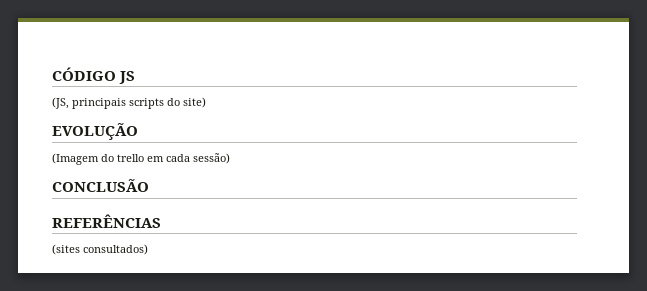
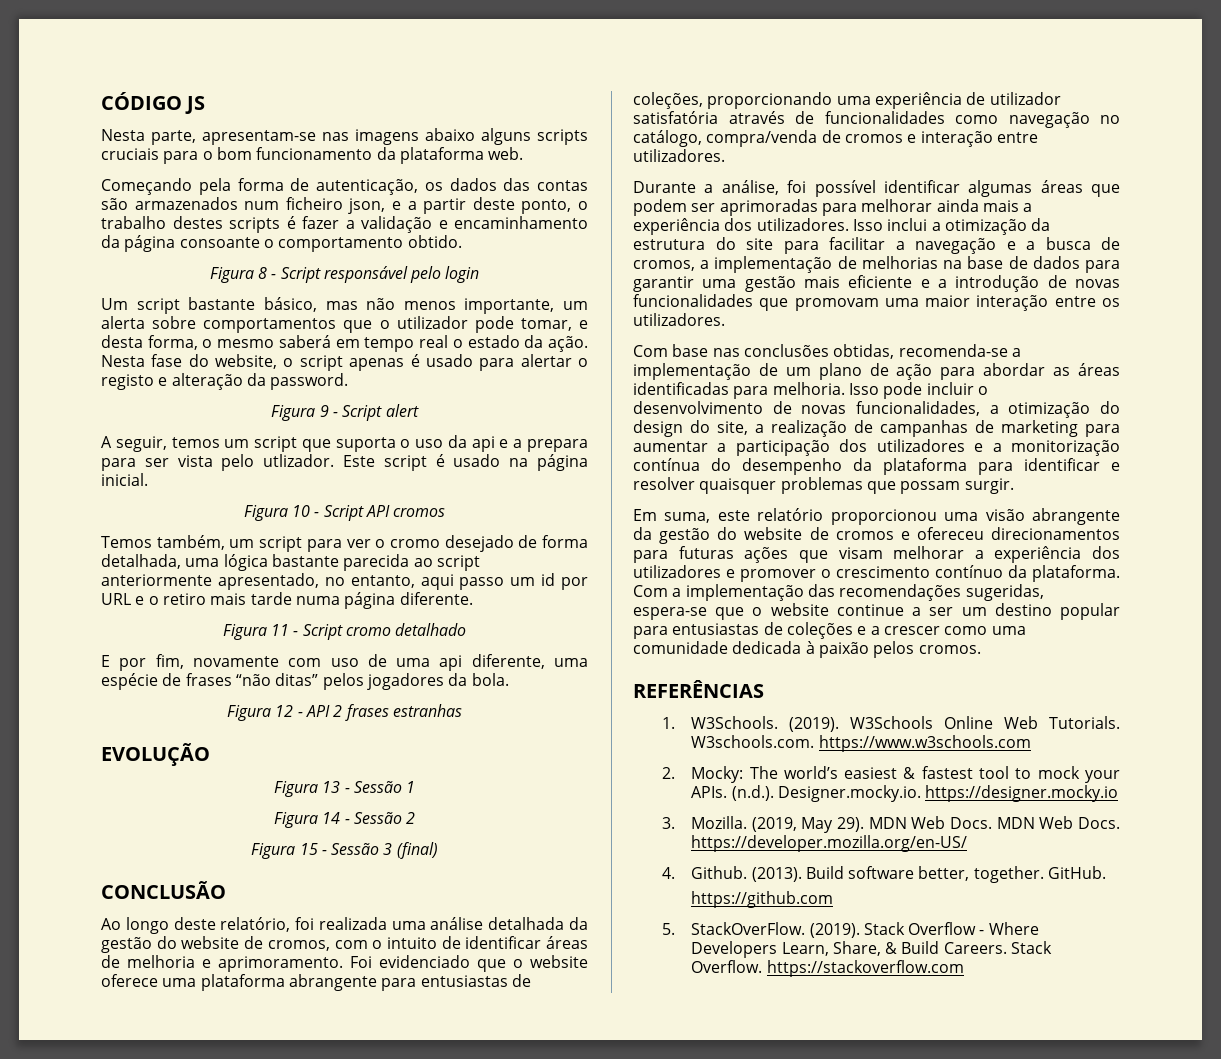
- (JS, principais scripts do site)
+ Nesta parte, apresentam-se nas imagens abaixo alguns scripts cruciais para o bom funcionamento da plataforma web.
+ Começando pela forma de autenticação, os dados das contas são armazenados num ficheiro json, e a partir deste ponto, o trabalho destes scripts é fazer a validação e encaminhamento da página consoante o comportamento obtido.
+ Figura 8 - Script responsável pelo login
+ Um script bastante básico, mas não menos importante, um alerta sobre comportamentos que o utilizador pode tomar, e desta forma, o mesmo saberá em tempo real o estado da ação. Nesta fase do website, o script apenas é usado para alertar o registo e alteração da password.
+ Figura 9 - Script alert
+ A seguir, temos um script que suporta o uso da api e a prepara para ser vista pelo utlizador. Este script é usado na página inicial.
+ Figura 10 - Script API cromos
+ Temos também, um script para ver o cromo desejado de forma detalhada, uma lógica bastante parecida ao script anteriormente apresentado, no entanto, aqui passo um id por URL e o retiro mais tarde numa página diferente.
+ Figura 11 - Script cromo detalhado
+ E por fim, novamente com uso de uma api diferente, uma espécie de frases “não ditas” pelos jogadores da bola.
+ Figura 12 - API 2 frases estranhas
  EVOLUÇÃO
- (Imagem do trello em cada sessão)
+ Figura 13 - Sessão 1
+ Figura 14 - Sessão 2
+ Figura 15 - Sessão 3 (final)
  CONCLUSÃO
+ Ao longo deste relatório, foi realizada uma análise detalhada da gestão do website de cromos, com o intuito de identificar áreas de melhoria e aprimoramento. Foi evidenciado que o website oferece uma plataforma abrangente para entusiastas de coleções, proporcionando uma experiência de utilizador satisfatória através de funcionalidades como navegação no catálogo, compra/venda de cromos e interação entre utilizadores.
+ Durante a análise, foi possível identificar algumas áreas que podem ser aprimoradas para melhorar ainda mais a experiência dos utilizadores. Isso inclui a otimização da estrutura do site para facilitar a navegação e a busca de cromos, a implementação de melhorias na base de dados para garantir uma gestão mais eficiente e a introdução de novas funcionalidades que promovam uma maior interação entre os utilizadores.
+ Com base nas conclusões obtidas, recomenda-se a implementação de um plano de ação para abordar as áreas identificadas para melhoria. Isso pode incluir o desenvolvimento de novas funcionalidades, a otimização do design do site, a realização de campanhas de marketing para aumentar a participação dos utilizadores e a monitorização contínua do desempenho da plataforma para identificar e resolver quaisquer problemas que possam surgir.
+ Em suma, este relatório proporcionou uma visão abrangente da gestão do website de cromos e ofereceu direcionamentos para futuras ações que visam melhorar a experiência dos utilizadores e promover o crescimento contínuo da plataforma. Com a implementação das recomendações sugeridas, espera-se que o website continue a ser um destino popular para entusiastas de coleções e a crescer como uma comunidade dedicada à paixão pelos cromos.
  REFERÊNCIAS
- (sites consultados)
+ 1. W3Schools. (2019). W3Schools Online Web Tutorials. W3schools.com. https://www.w3schools.com
+ 2. Mocky: The world’s easiest & fastest tool to mock your APIs. (n.d.). Designer.mocky.io. https://designer.mocky.io
+ 3. Mozilla. (2019, May 29). MDN Web Docs. MDN Web Docs. https://developer.mozilla.org/en-US/
+ 4. Github. (2013). Build software better, together. GitHub.
+ https://github.com
+ 5. StackOverFlow. (2019). Stack Overflow - Where Developers Learn, Share, & Build Careers. Stack Overflow. https://stackoverflow.com

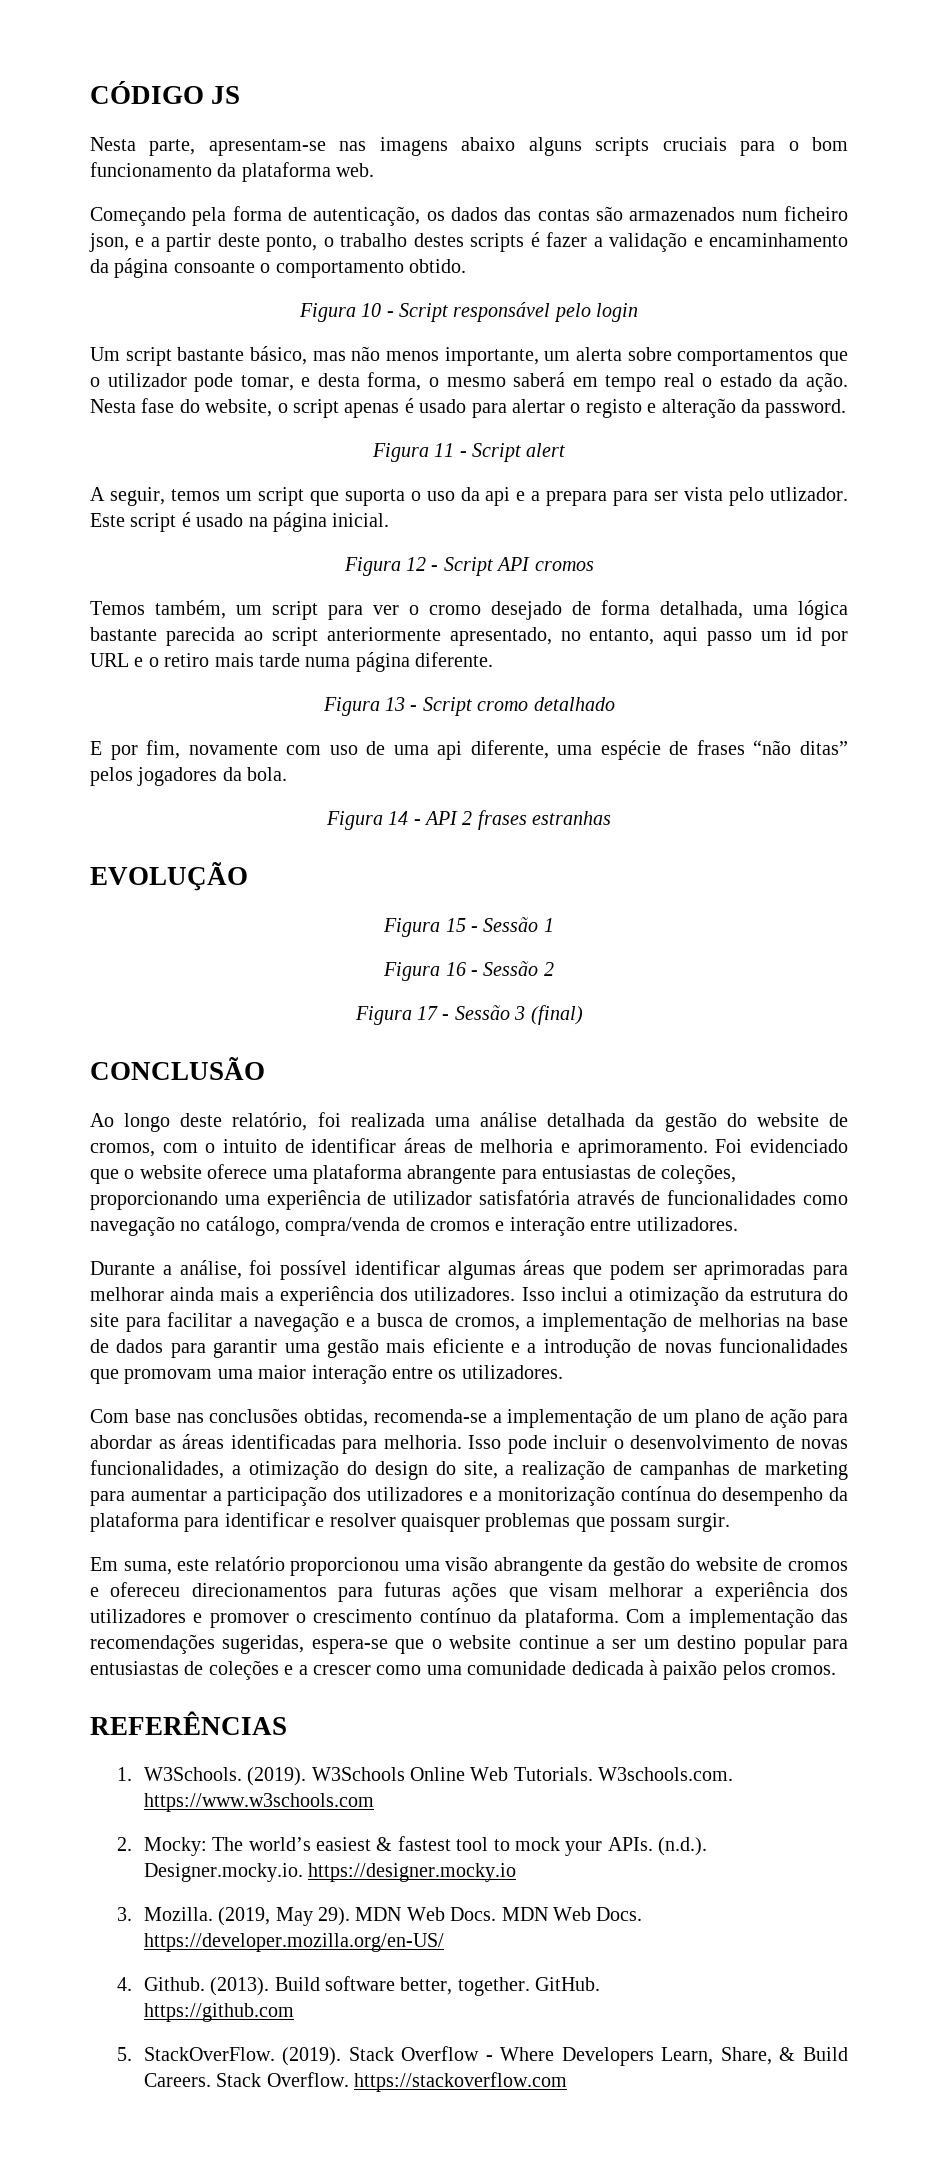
- Figura 8 - Script responsável pelo login
+ Figura 10 - Script responsável pelo login
- Figura 9 - Script alert
+ Figura 11 - Script alert
- Figura 10 - Script API cromos
+ Figura 12 - Script API cromos
- Figura 11 - Script cromo detalhado
+ Figura 13 - Script cromo detalhado
- Figura 12 - API 2 frases estranhas
+ Figura 14 - API 2 frases estranhas
- Figura 13 - Sessão 1
+ Figura 15 - Sessão 1
- Figura 14 - Sessão 2
+ Figura 16 - Sessão 2
- Figura 15 - Sessão 3 (final)
+ Figura 17 - Sessão 3 (final)

